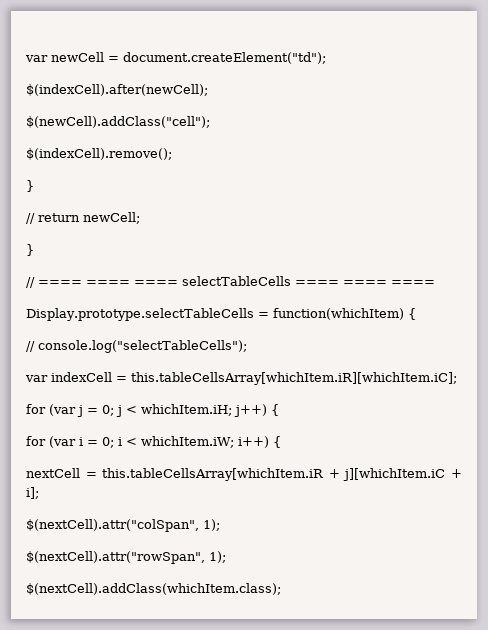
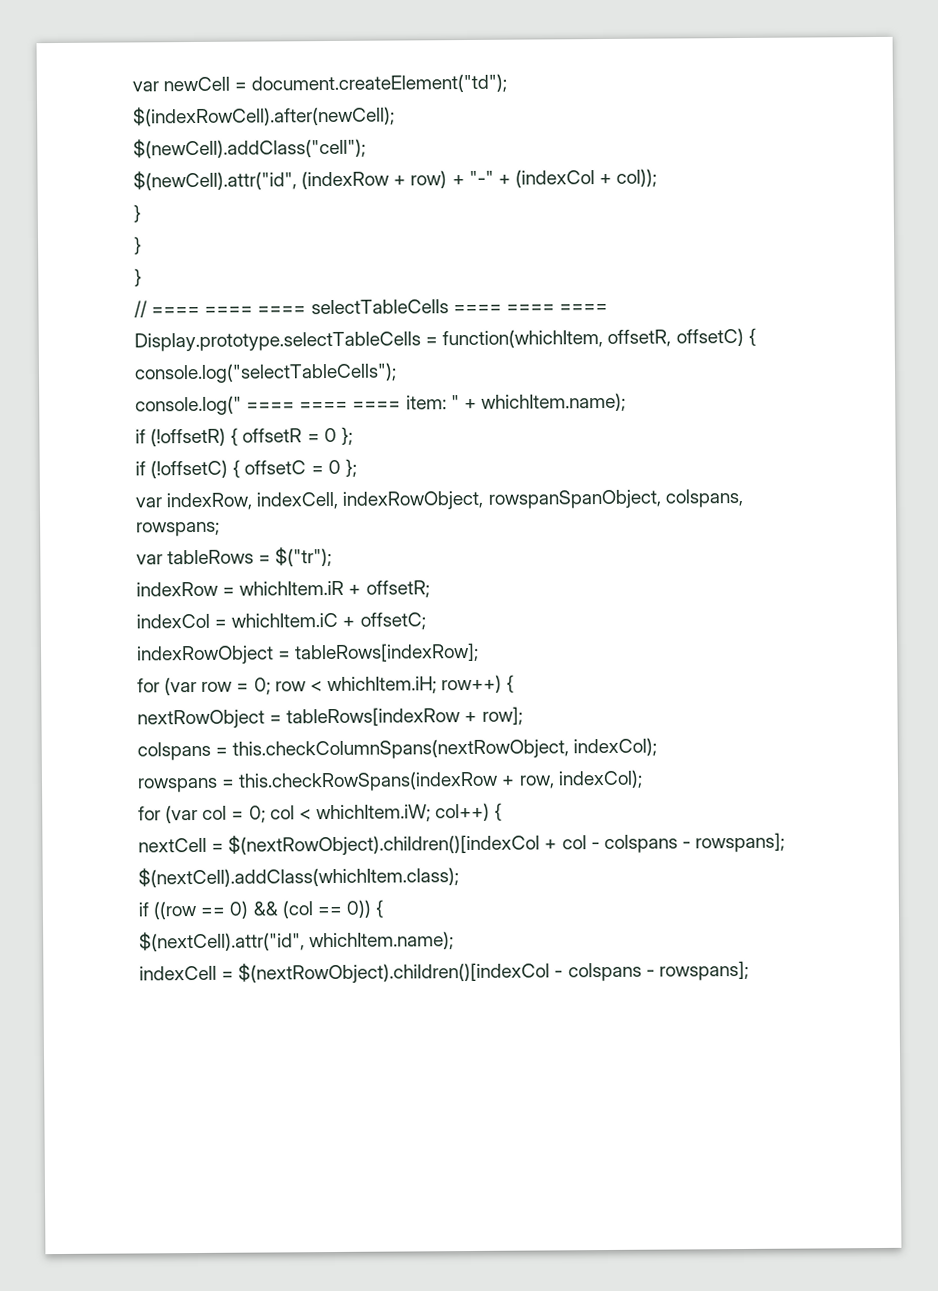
- $(indexCell).after(newCell);
+ $(indexRowCell).after(newCell);
- $(indexCell).remove();
+ $(newCell).attr("id", (indexRow + row) + "-" + (indexCol + col));
  }
- // return newCell;
+ }
- Display.prototype.selectTableCells = function(whichItem) {
- // console.log("selectTableCells");
+ Display.prototype.selectTableCells = function(whichItem, offsetR, offsetC) {
+ console.log("selectTableCells");
- var indexCell = this.tableCellsArray[whichItem.iR][whichItem.iC];
- for (var j = 0; j < whichItem.iH; j++) {
- for (var i = 0; i < whichItem.iW; i++) {
+ console.log(" ==== ==== ==== item: " + whichItem.name);
+ if (!offsetR) { offsetR = 0 };
+ if (!offsetC) { offsetC = 0 };
+ var indexRow, indexCell, indexRowObject, rowspanSpanObject, colspans, rowspans;
+ var tableRows = $("tr");
+ indexRow = whichItem.iR + offsetR;
+ indexCol = whichItem.iC + offsetC;
+ indexRowObject = tableRows[indexRow];
+ for (var row = 0; row < whichItem.iH; row++) {
+ nextRowObject = tableRows[indexRow + row];
+ colspans = this.checkColumnSpans(nextRowObject, indexCol);
+ rowspans = this.checkRowSpans(indexRow + row, indexCol);
+ for (var col = 0; col < whichItem.iW; col++) {
- nextCell = this.tableCellsArray[whichItem.iR + j][whichItem.iC + i];
- $(nextCell).attr("colSpan", 1);
- $(nextCell).attr("rowSpan", 1);
+ nextCell = $(nextRowObject).children()[indexCol + col - colspans - rowspans];
  $(nextCell).addClass(whichItem.class);
+ if ((row == 0) && (col == 0)) {
+ $(nextCell).attr("id", whichItem.name);
+ indexCell = $(nextRowObject).children()[indexCol - colspans - rowspans];

